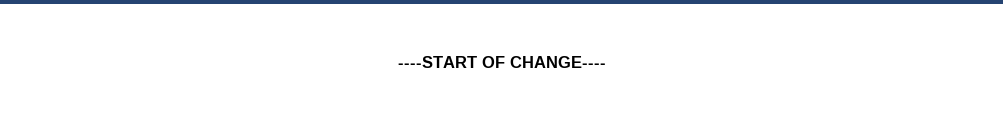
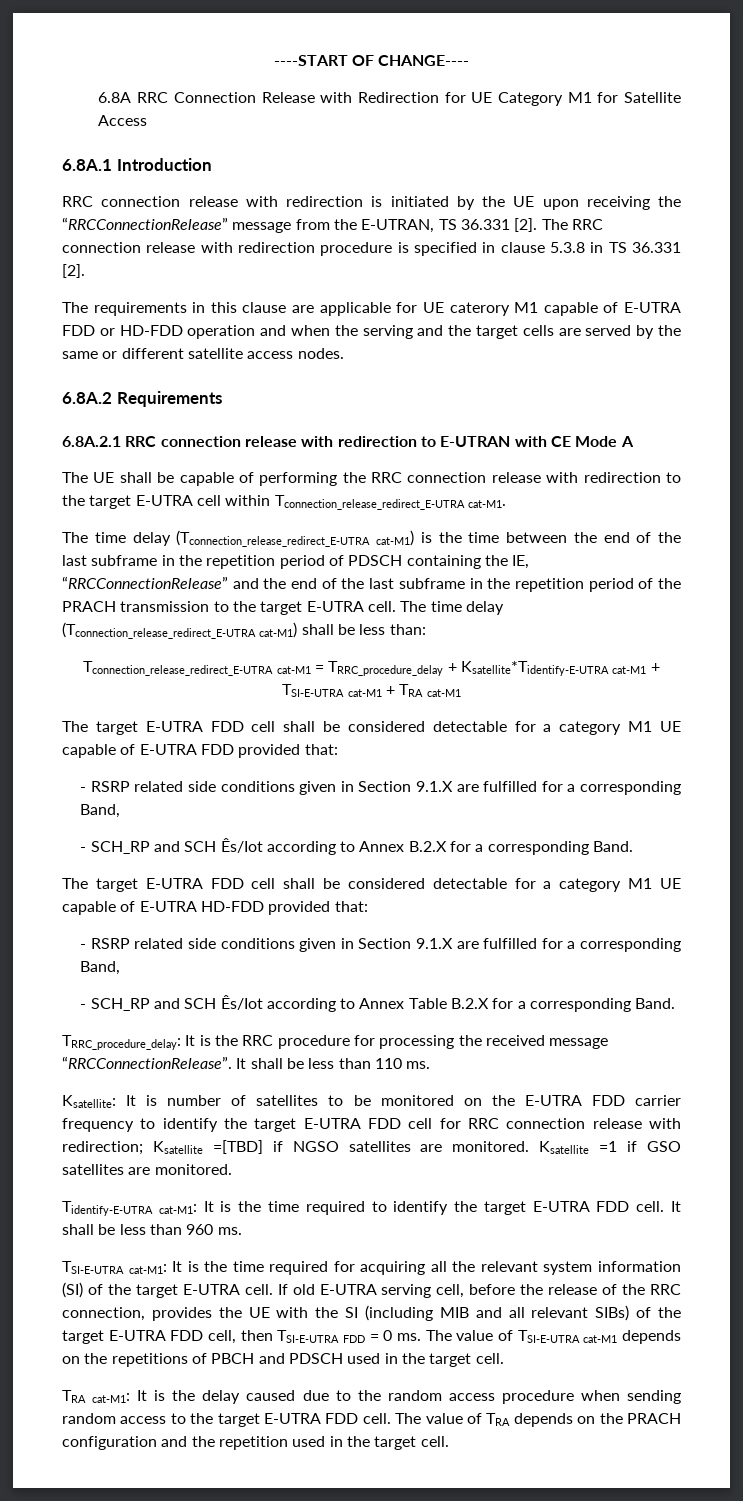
+ 6.8A RRC Connection Release with Redirection for UE Category M1 for Satellite Access
+ 6.8A.1 Introduction
+ RRC connection release with redirection is initiated by the UE upon receiving the “RRCConnectionRelease” message from the E-UTRAN, TS 36.331 [2]. The RRC connection release with redirection procedure is specified in clause 5.3.8 in TS 36.331 [2].
+ The requirements in this clause are applicable for UE caterory M1 capable of E-UTRA FDD or HD-FDD operation and when the serving and the target cells are served by the same or different satellite access nodes.
+ 6.8A.2 Requirements
+ 6.8A.2.1 RRC connection release with redirection to E-UTRAN with CE Mode A
+ The UE shall be capable of performing the RRC connection release with redirection to the target E-UTRA cell within Tconnection_release_redirect_E-UTRA cat-M1.
+ The time delay (Tconnection_release_redirect_E-UTRA cat-M1) is the time between the end of the last subframe in the repetition period of PDSCH containing the IE, “RRCConnectionRelease” and the end of the last subframe in the repetition period of the PRACH transmission to the target E-UTRA cell. The time delay (Tconnection_release_redirect_E-UTRA cat-M1) shall be less than:
+ Tconnection_release_redirect_E-UTRA cat-M1 = TRRC_procedure_delay + Ksatellite*Tidentify-E-UTRA cat-M1 + TSI-E-UTRA cat-M1 + TRA cat-M1
+ The target E-UTRA FDD cell shall be considered detectable for a category M1 UE capable of E-UTRA FDD provided that:
+ - RSRP related side conditions given in Section 9.1.X are fulfilled for a corresponding Band,
+ - SCH_RP and SCH Ês/Iot according to Annex B.2.X for a corresponding Band.
+ The target E-UTRA FDD cell shall be considered detectable for a category M1 UE capable of E-UTRA HD-FDD provided that:
+ - RSRP related side conditions given in Section 9.1.X are fulfilled for a corresponding Band,
+ - SCH_RP and SCH Ês/Iot according to Annex Table B.2.X for a corresponding Band.
+ TRRC_procedure_delay: It is the RRC procedure for processing the received message “RRCConnectionRelease”. It shall be less than 110 ms.
+ Ksatellite: It is number of satellites to be monitored on the E-UTRA FDD carrier frequency to identify the target E-UTRA FDD cell for RRC connection release with redirection; Ksatellite =[TBD] if NGSO satellites are monitored. Ksatellite =1 if GSO satellites are monitored.
+ Tidentify-E-UTRA cat-M1: It is the time required to identify the target E-UTRA FDD cell. It shall be less than 960 ms.
+ TSI-E-UTRA cat-M1: It is the time required for acquiring all the relevant system information (SI) of the target E-UTRA cell. If old E-UTRA serving cell, before the release of the RRC connection, provides the UE with the SI (including MIB and all relevant SIBs) of the target E-UTRA FDD cell, then TSI-E-UTRA FDD = 0 ms. The value of TSI-E-UTRA cat-M1 depends on the repetitions of PBCH and PDSCH used in the target cell.
+ TRA cat-M1: It is the delay caused due to the random access procedure when sending random access to the target E-UTRA FDD cell. The value of TRA depends on the PRACH configuration and the repetition used in the target cell.

